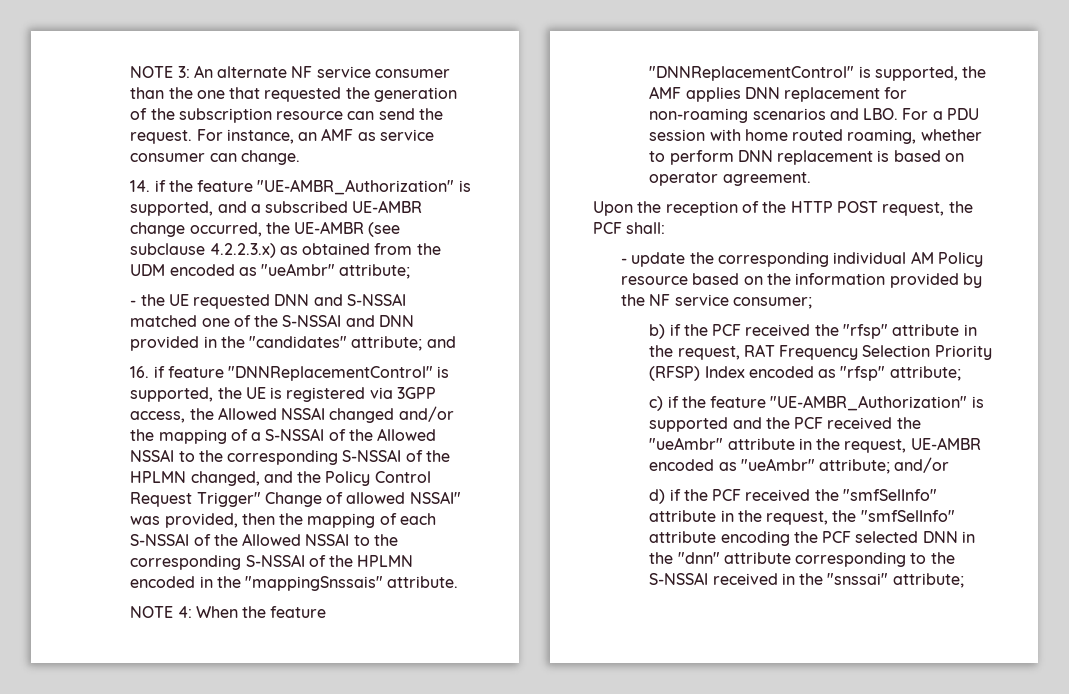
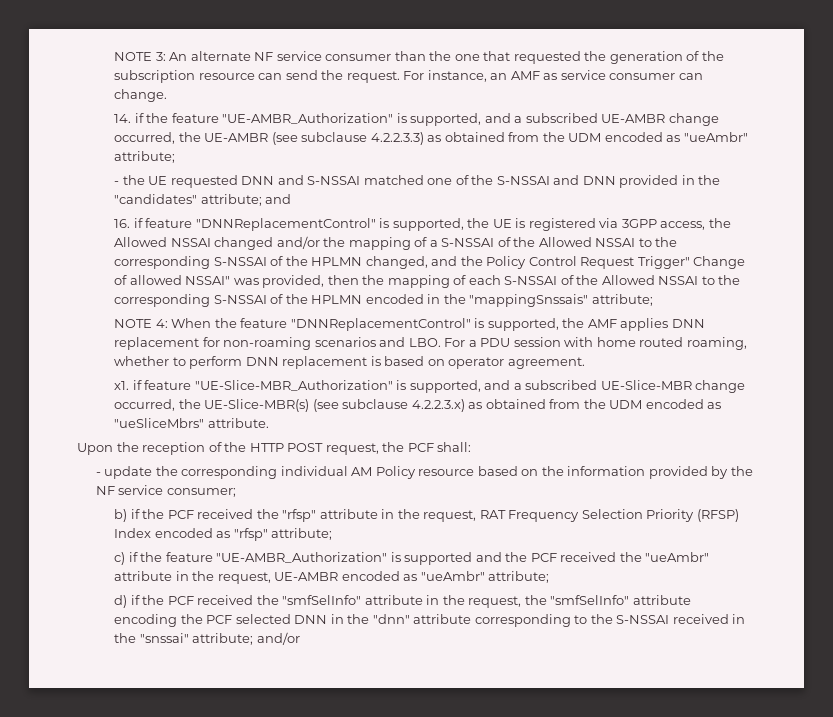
- 14. if the feature "UE-AMBR_Authorization" is supported, and a subscribed UE-AMBR change occurred, the UE-AMBR (see subclause 4.2.2.3.x) as obtained from the UDM encoded as "ueAmbr" attribute;
+ 14. if the feature "UE-AMBR_Authorization" is supported, and a subscribed UE-AMBR change occurred, the UE-AMBR (see subclause 4.2.2.3.3) as obtained from the UDM encoded as "ueAmbr" attribute;
- 16. if feature "DNNReplacementControl" is supported, the UE is registered via 3GPP access, the Allowed NSSAI changed and/or the mapping of a S-NSSAI of the Allowed NSSAI to the corresponding S-NSSAI of the HPLMN changed, and the Policy Control Request Trigger" Change of allowed NSSAI" was provided, then the mapping of each S-NSSAI of the Allowed NSSAI to the corresponding S-NSSAI of the HPLMN encoded in the "mappingSnssais" attribute.
+ 16. if feature "DNNReplacementControl" is supported, the UE is registered via 3GPP access, the Allowed NSSAI changed and/or the mapping of a S-NSSAI of the Allowed NSSAI to the corresponding S-NSSAI of the HPLMN changed, and the Policy Control Request Trigger" Change of allowed NSSAI" was provided, then the mapping of each S-NSSAI of the Allowed NSSAI to the corresponding S-NSSAI of the HPLMN encoded in the "mappingSnssais" attribute;
+ x1. if feature "UE-Slice-MBR_Authorization" is supported, and a subscribed UE-Slice-MBR change occurred, the UE-Slice-MBR(s) (see subclause 4.2.2.3.x) as obtained from the UDM encoded as "ueSliceMbrs" attribute.
- c) if the feature "UE-AMBR_Authorization" is supported and the PCF received the "ueAmbr" attribute in the request, UE-AMBR encoded as "ueAmbr" attribute; and/or
+ c) if the feature "UE-AMBR_Authorization" is supported and the PCF received the "ueAmbr" attribute in the request, UE-AMBR encoded as "ueAmbr" attribute;
- d) if the PCF received the "smfSelInfo" attribute in the request, the "smfSelInfo" attribute encoding the PCF selected DNN in the "dnn" attribute corresponding to the S-NSSAI received in the "snssai" attribute;
+ d) if the PCF received the "smfSelInfo" attribute in the request, the "smfSelInfo" attribute encoding the PCF selected DNN in the "dnn" attribute corresponding to the S-NSSAI received in the "snssai" attribute; and/or

